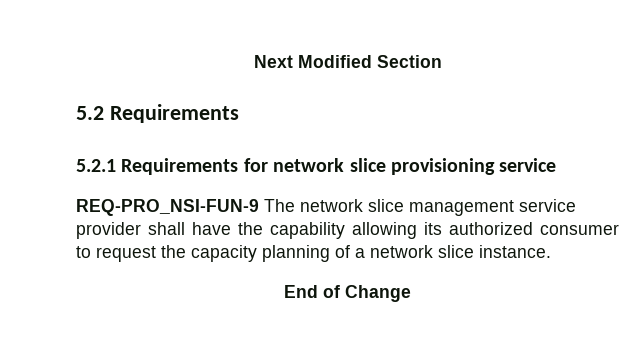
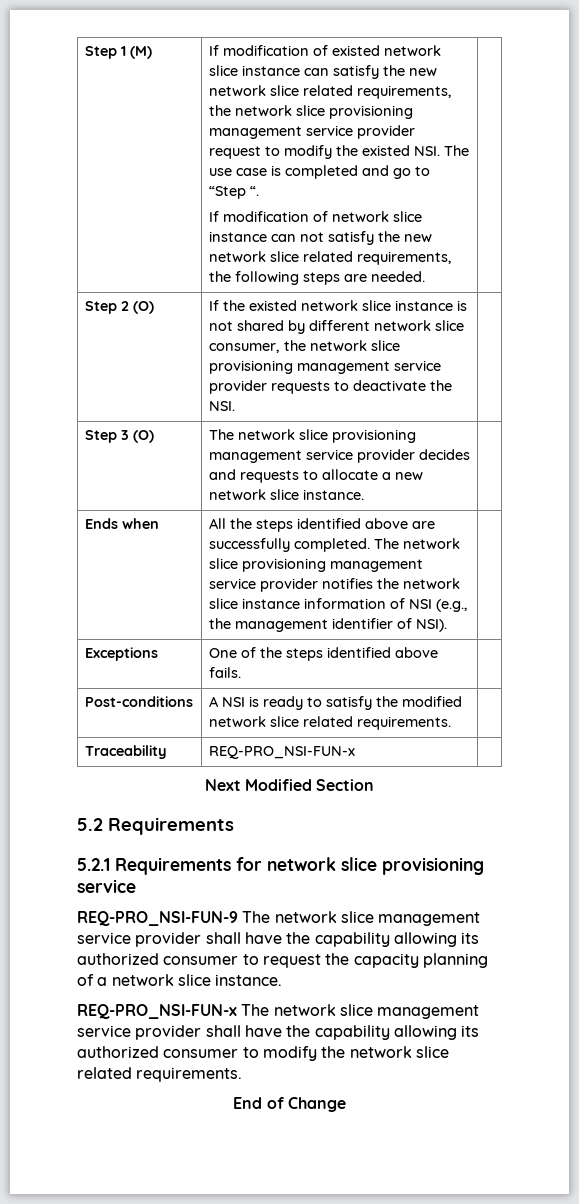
+ Step 1 (M) | If modification of existed network slice instance can satisfy the new network slice related requirements, the network slice provisioning management service provider request to modify the existed NSI. The use case is completed and go to “Step “.
+ If modification of network slice instance can not satisfy the new network slice related requirements, the following steps are needed. |
+ Step 2 (O) | If the existed network slice instance is not shared by different network slice consumer, the network slice provisioning management service provider requests to deactivate the NSI. |
+ Step 3 (O) | The network slice provisioning management service provider decides and requests to allocate a new network slice instance. |
+ Ends when | All the steps identified above are successfully completed. The network slice provisioning management service provider notifies the network slice instance information of NSI (e.g., the management identifier of NSI). |
+ Exceptions | One of the steps identified above fails. |
+ Post-conditions | A NSI is ready to satisfy the modified network slice related requirements. |
+ Traceability | REQ-PRO_NSI-FUN-x |
+ REQ-PRO_NSI-FUN-x The network slice management service provider shall have the capability allowing its authorized consumer to modify the network slice related requirements.

